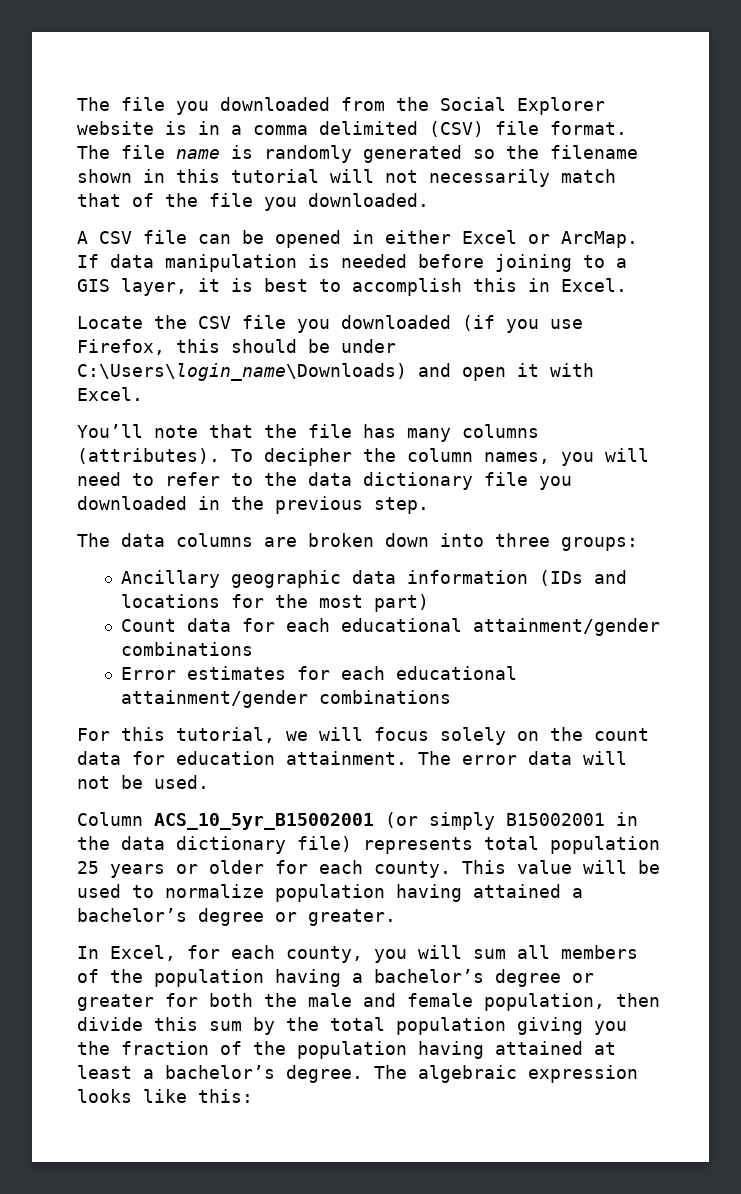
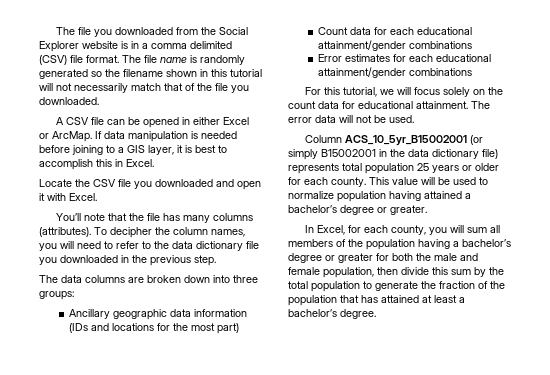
- Locate the CSV file you downloaded (if you use Firefox, this should be under C:\Users\login_name\Downloads) and open it with Excel.
+ Locate the CSV file you downloaded and open it with Excel.
- For this tutorial, we will focus solely on the count data for education attainment.
+ For this tutorial, we will focus solely on the count data for educational attainment.
- In Excel, for each county, you will sum all members of the population having a bachelor’s degree or greater for both the male and female population, then divide this sum by the total population giving you the fraction of the population having attained at least a bachelor’s degree. The algebraic expression looks like this:
+ In Excel, for each county, you will sum all members of the population having a bachelor’s degree or greater for both the male and female population, then divide this sum by the total population to generate the fraction of the population that has attained at least a bachelor’s degree.

